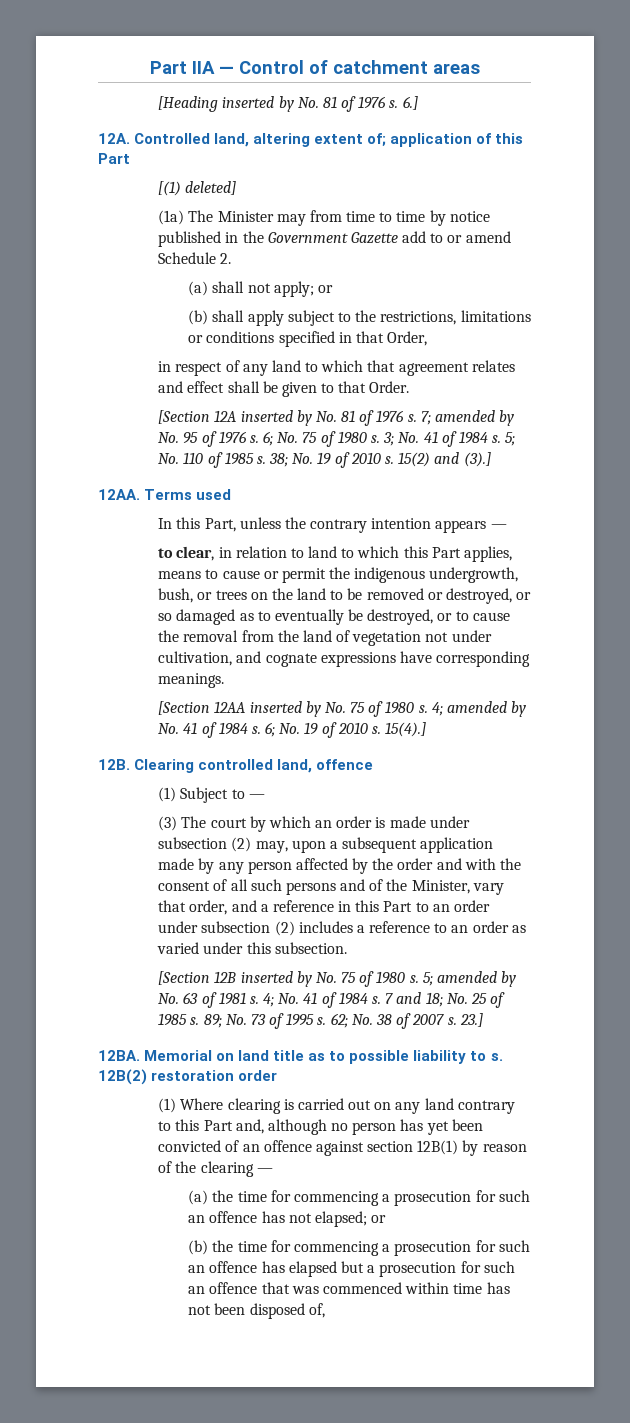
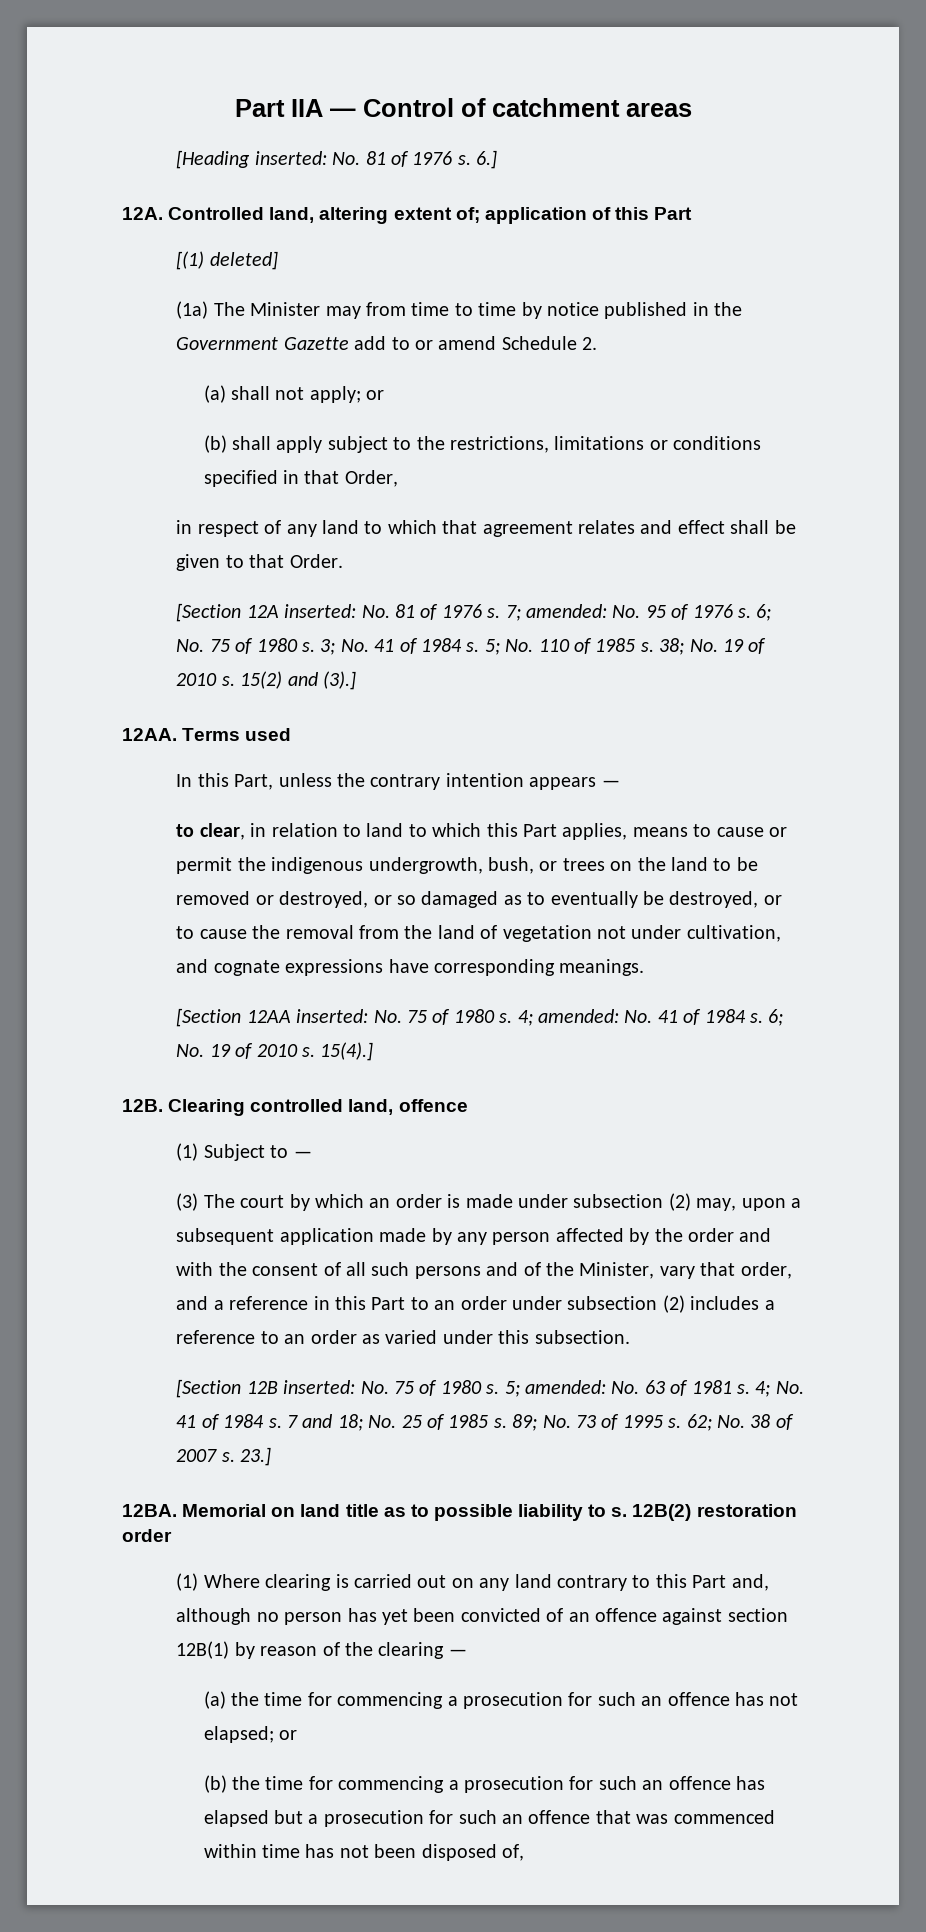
- [Heading inserted by No. 81 of 1976 s.
+ [Heading inserted: No. 81 of 1976 s.
- [Section 12A inserted by No. 81 of 1976 s.
+ [Section 12A inserted: No. 81 of 1976 s.
- 7; amended by No. 95 of 1976 s.
+ 7; amended: No. 95 of 1976 s.
- [Section 12AA inserted by No. 75 of 1980 s.
+ [Section 12AA inserted: No. 75 of 1980 s.
- 4; amended by No. 41 of 1984 s.
+ 4; amended: No. 41 of 1984 s.
- [Section 12B inserted by No. 75 of 1980 s.
+ [Section 12B inserted: No. 75 of 1980 s.
- 5; amended by No. 63 of 1981 s.
+ 5; amended: No. 63 of 1981 s.

